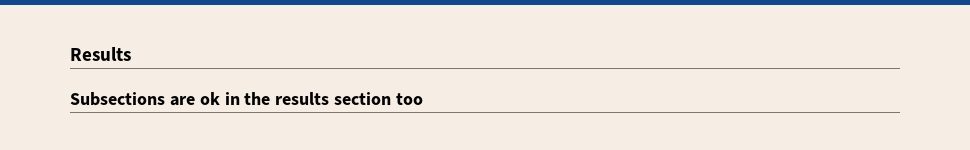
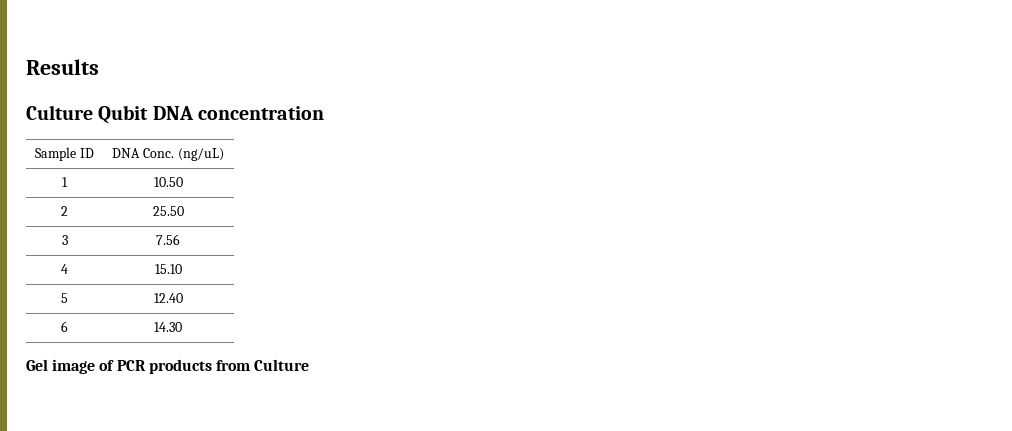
- Subsections are ok in the results section too
+ Culture Qubit DNA concentration
+ Sample ID | DNA Conc. (ng/uL)
+ 1 | 10.50
+ 2 | 25.50
+ 3 | 7.56
+ 4 | 15.10
+ 5 | 12.40
+ 6 | 14.30
+ Gel image of PCR products from Culture

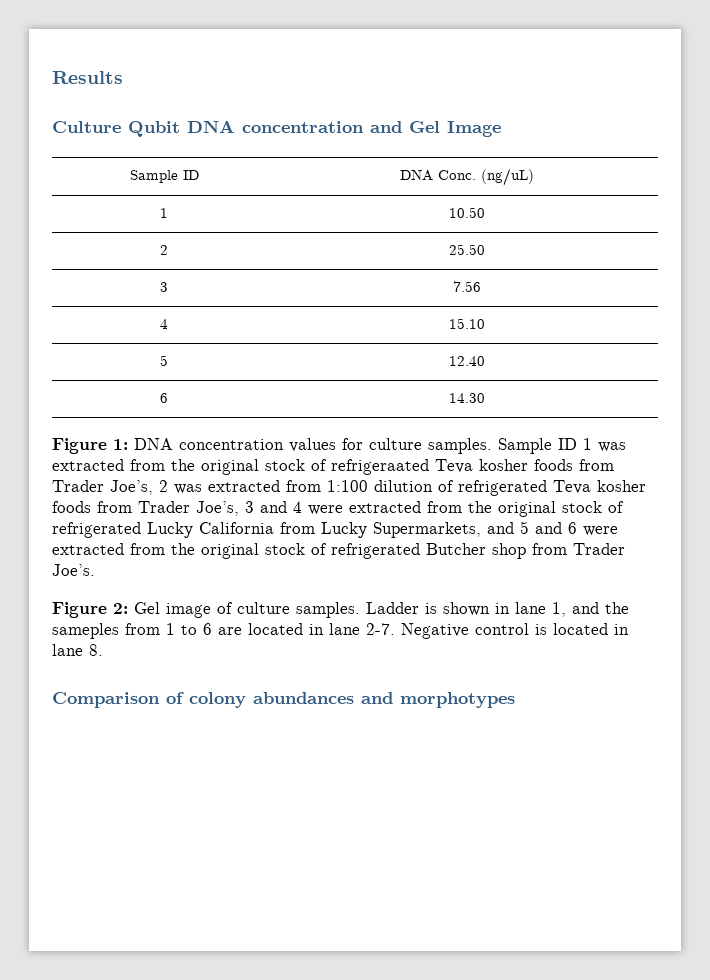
- Culture Qubit DNA concentration
+ Culture Qubit DNA concentration and Gel Image
- Gel image of PCR products from Culture
+ Figure 1: DNA concentration values for culture samples. Sample ID 1 was extracted from the original stock of refrigeraated Teva kosher foods from Trader Joe’s, 2 was extracted from 1:100 dilution of refrigerated Teva kosher foods from Trader Joe’s, 3 and 4 were extracted from the original stock of refrigerated Lucky California from Lucky Supermarkets, and 5 and 6 were extracted from the original stock of refrigerated Butcher shop from Trader Joe’s.
+ Figure 2: Gel image of culture samples. Ladder is shown in lane 1, and the sameples from 1 to 6 are located in lane 2-7. Negative control is located in lane 8.
+ Comparison of colony abundances and morphotypes

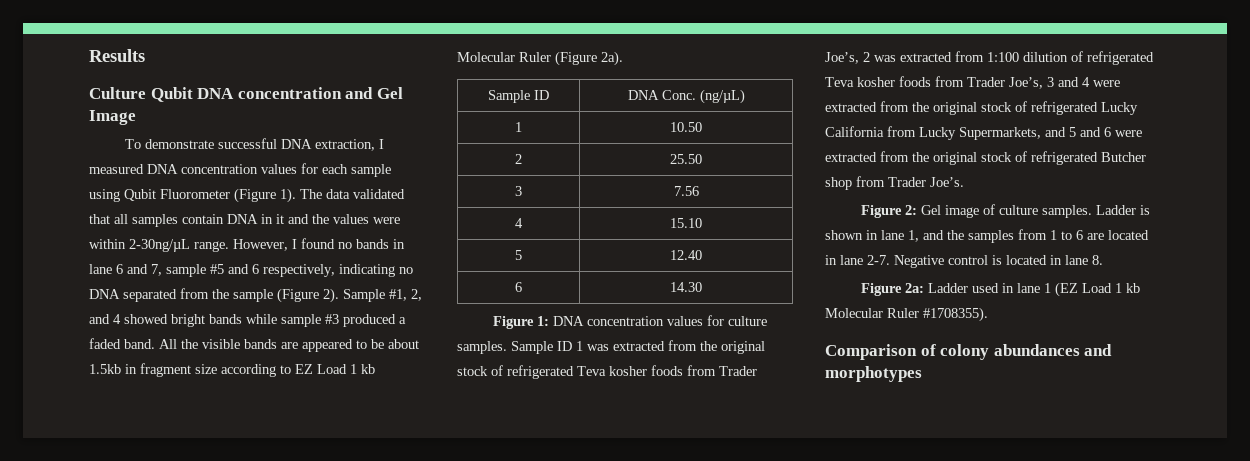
+ To demonstrate successful DNA extraction, I measured DNA concentration values for each sample using Qubit Fluorometer (Figure 1). The data validated that all samples contain DNA in it and the values were within 2-30ng/µL range. However, I found no bands in lane 6 and 7, sample #5 and 6 respectively, indicating no DNA separated from the sample (Figure 2). Sample #1, 2, and 4 showed bright bands while sample #3 produced a faded band. All the visible bands are appeared to be about 1.5kb in fragment size according to EZ Load 1 kb Molecular Ruler (Figure 2a).
- Sample ID | DNA Conc. (ng/uL)
+ Sample ID | DNA Conc. (ng/µL)
- Sample ID 1 was extracted from the original stock of refrigeraated Teva kosher foods from Trader Joe’s, 2 was extracted from 1:100 dilution of refrigerated Teva kosher foods from Trader Joe’s, 3 and 4 were extracted from the original stock of refrigerated Lucky California from Lucky Supermarkets, and 5 and 6 were extracted from the original stock of refrigerated Butcher shop from Trader Joe’s.
+ Sample ID 1 was extracted from the original stock of refrigerated Teva kosher foods from Trader Joe’s, 2 was extracted from 1:100 dilution of refrigerated Teva kosher foods from Trader Joe’s, 3 and 4 were extracted from the original stock of refrigerated Lucky California from Lucky Supermarkets, and 5 and 6 were extracted from the original stock of refrigerated Butcher shop from Trader Joe’s.
- Ladder is shown in lane 1, and the sameples from 1 to 6 are located in lane 2-7.
+ Ladder is shown in lane 1, and the samples from 1 to 6 are located in lane 2-7.
+ Figure 2a: Ladder used in lane 1 (EZ Load 1 kb Molecular Ruler #1708355).

